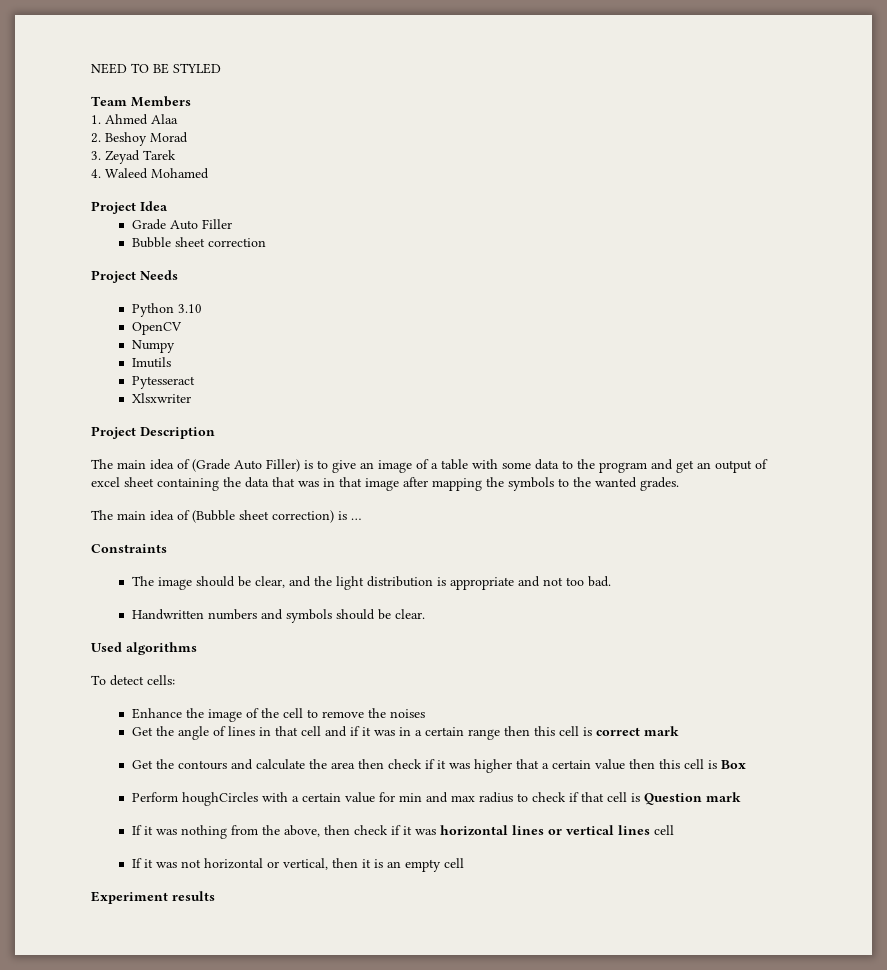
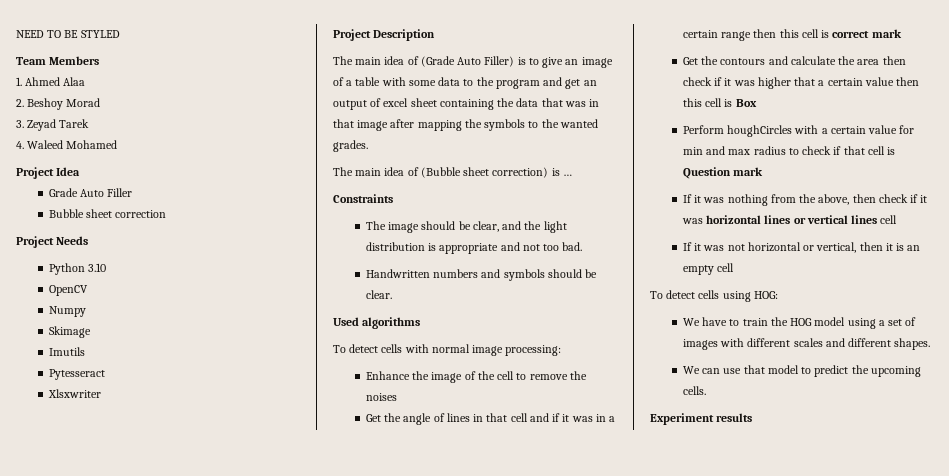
+ Skimage
- To detect cells:
+ To detect cells with normal image processing:
+ To detect cells using HOG:
+ We have to train the HOG model using a set of images with different scales and different shapes.
+ We can use that model to predict the upcoming cells.

